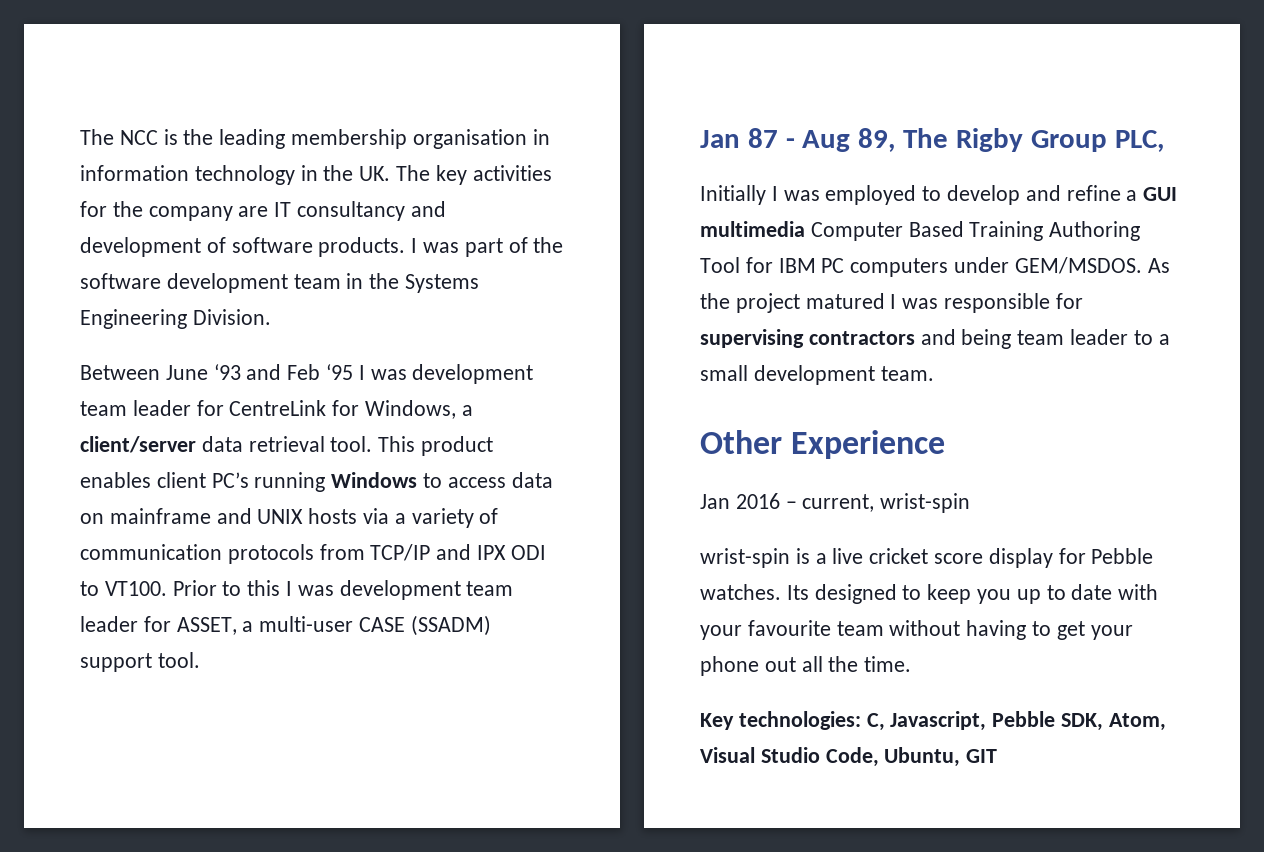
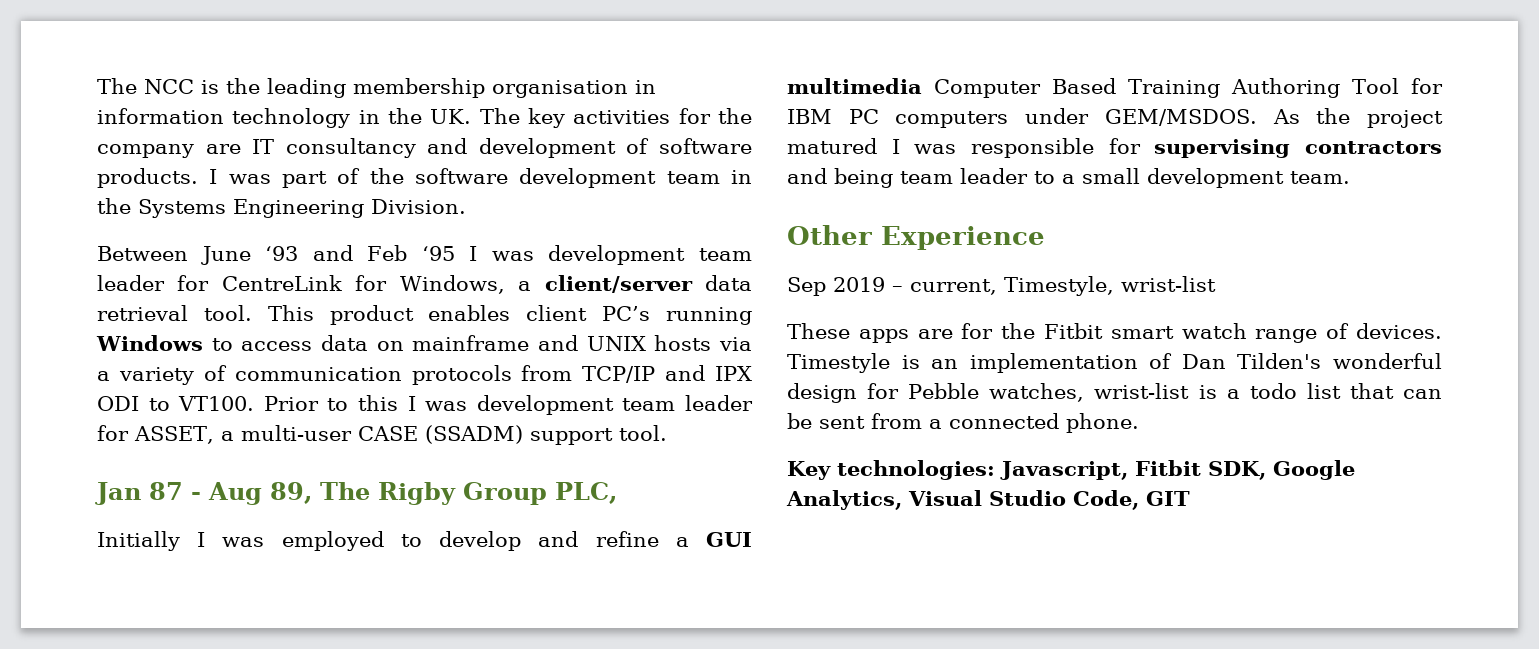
- Jan 2016 – current, wrist-spin
- wrist-spin is a live cricket score display for Pebble watches. Its designed to keep you up to date with your favourite team without having to get your phone out all the time.
- Key technologies: C, Javascript, Pebble SDK, Atom, Visual Studio Code, Ubuntu, GIT
+ Sep 2019 – current, Timestyle, wrist-list
+ These apps are for the Fitbit smart watch range of devices. Timestyle is an implementation of Dan Tilden's wonderful design for Pebble watches, wrist-list is a todo list that can be sent from a connected phone.
+ Key technologies: Javascript, Fitbit SDK, Google Analytics, Visual Studio Code, GIT

